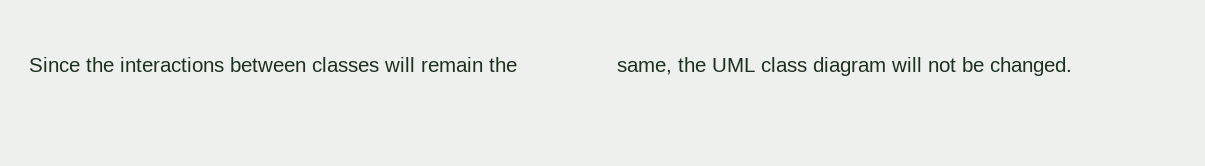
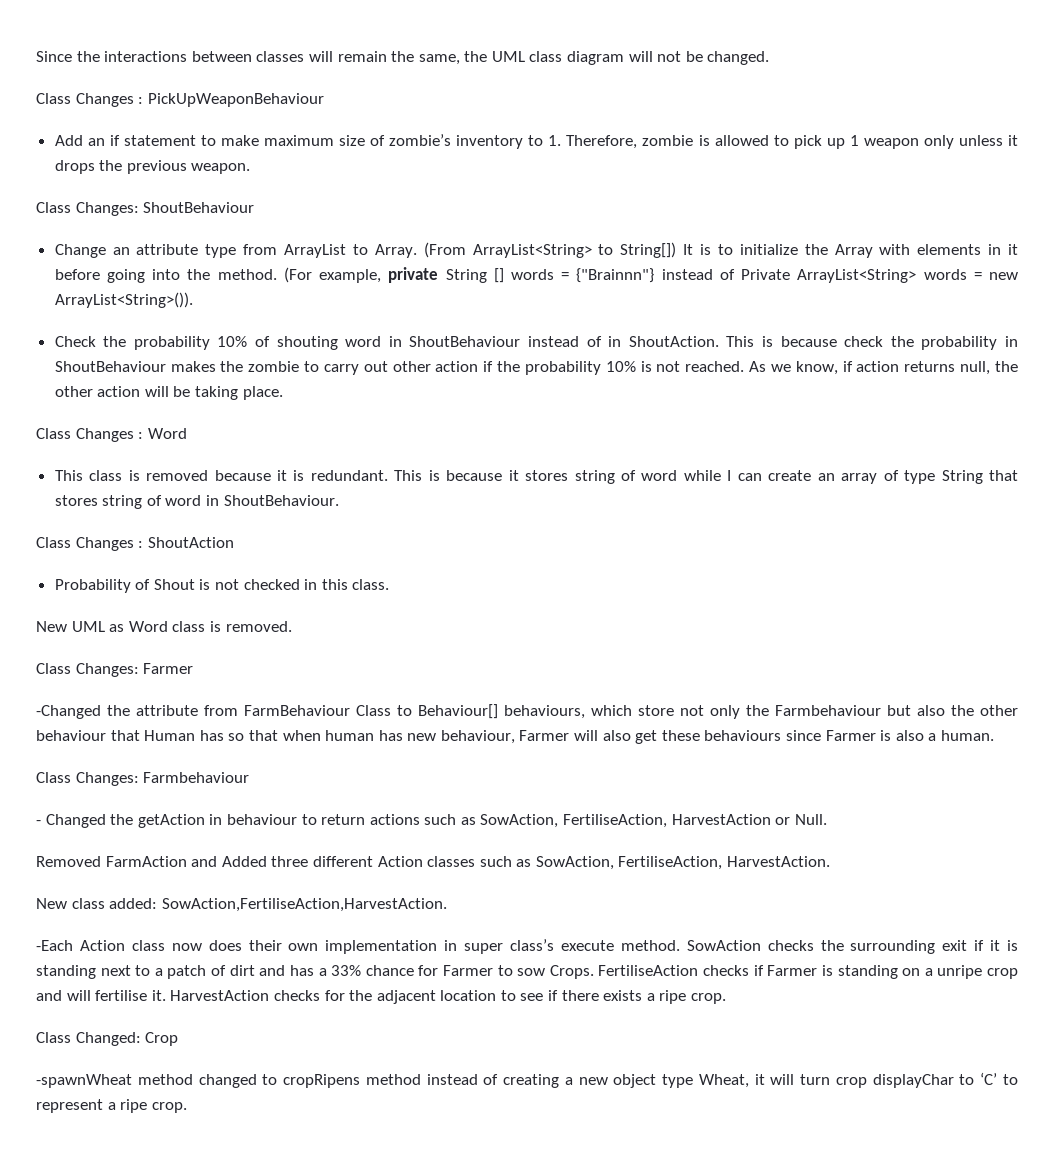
+ Class Changes : PickUpWeaponBehaviour
+ Add an if statement to make maximum size of zombie’s inventory to 1. Therefore, zombie is allowed to pick up 1 weapon only unless it drops the previous weapon.
+ Class Changes: ShoutBehaviour
+ Change an attribute type from ArrayList to Array. (From ArrayList<String> to String[]) It is to initialize the Array with elements in it before going into the method. (For example, private String [] words = {"Brainnn"} instead of Private ArrayList<String> words = new ArrayList<String>()).
+ Check the probability 10% of shouting word in ShoutBehaviour instead of in ShoutAction. This is because check the probability in ShoutBehaviour makes the zombie to carry out other action if the probability 10% is not reached. As we know, if action returns null, the other action will be taking place.
+ Class Changes : Word
+ This class is removed because it is redundant. This is because it stores string of word while I can create an array of type String that stores string of word in ShoutBehaviour.
+ Class Changes : ShoutAction
+ Probability of Shout is not checked in this class.
+ New UML as Word class is removed.
+ Class Changes: Farmer
+ -Changed the attribute from FarmBehaviour Class to Behaviour[] behaviours, which store not only the Farmbehaviour but also the other behaviour that Human has so that when human has new behaviour, Farmer will also get these behaviours since Farmer is also a human.
+ Class Changes: Farmbehaviour
+ - Changed the getAction in behaviour to return actions such as SowAction, FertiliseAction, HarvestAction or Null.
+ Removed FarmAction and Added three different Action classes such as SowAction, FertiliseAction, HarvestAction.
+ New class added: SowAction,FertiliseAction,HarvestAction.
+ -Each Action class now does their own implementation in super class’s execute method. SowAction checks the surrounding exit if it is standing next to a patch of dirt and has a 33% chance for Farmer to sow Crops. FertiliseAction checks if Farmer is standing on a unripe crop and will fertilise it. HarvestAction checks for the adjacent location to see if there exists a ripe crop.
+ Class Changed: Crop
+ -spawnWheat method changed to cropRipens method instead of creating a new object type Wheat, it will turn crop displayChar to ‘C’ to represent a ripe crop.

